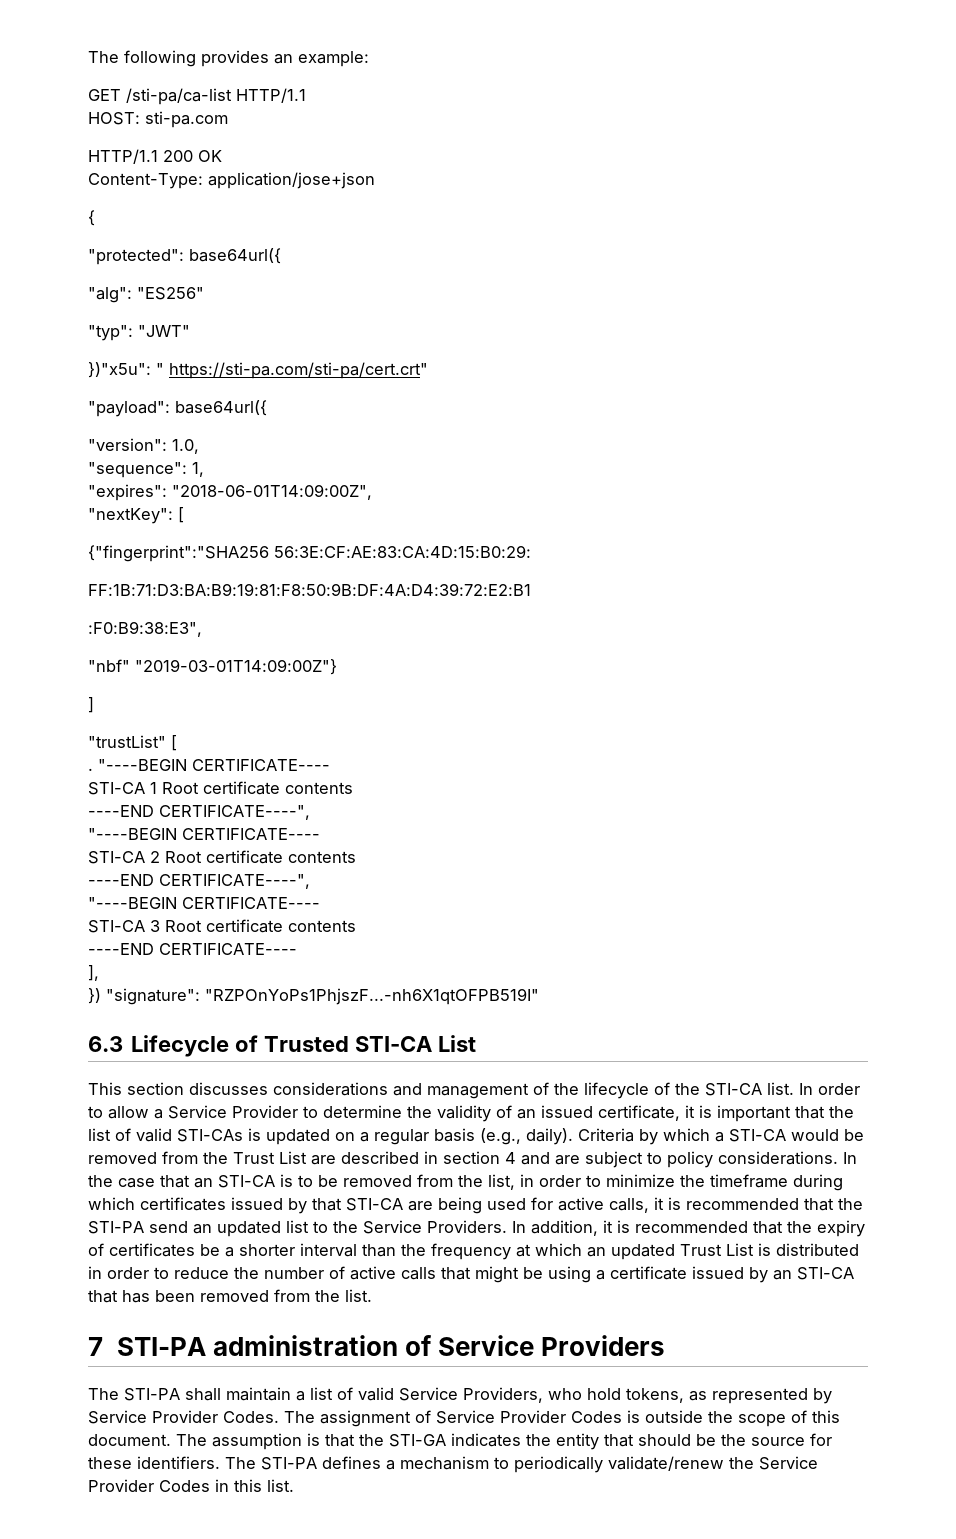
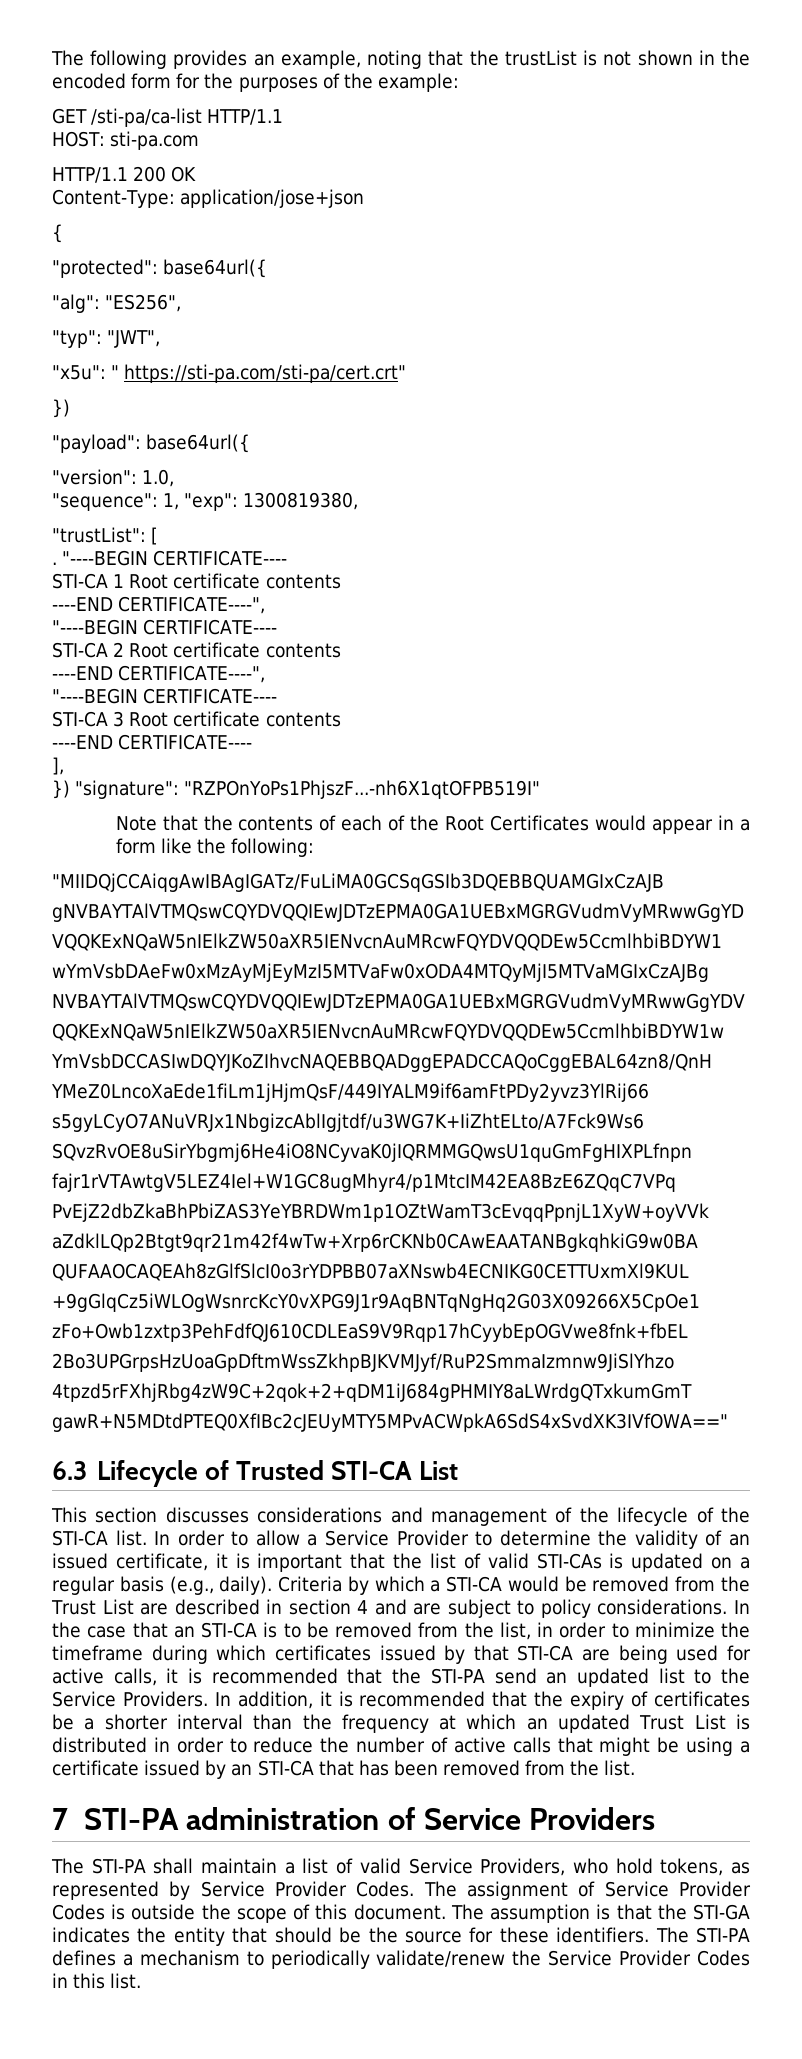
- The following provides an example:
+ The following provides an example, noting that the trustList is not shown in the encoded form for the purposes of the example:
- "alg": "ES256"
+ "alg": "ES256",
- "typ": "JWT"
- })"x5u": " https://sti-pa.com/sti-pa/cert.crt"
+ "typ": "JWT",
+ "x5u": " https://sti-pa.com/sti-pa/cert.crt"
+ })
- "sequence": 1,
- "expires": "2018-06-01T14:09:00Z",
- "nextKey": [
- {"fingerprint":"SHA256 56:3E:CF:AE:83:CA:4D:15:B0:29:
- FF:1B:71:D3:BA:B9:19:81:F8:50:9B:DF:4A:D4:39:72:E2:B1
- :F0:B9:38:E3",
- "nbf" "2019-03-01T14:09:00Z"}
- ]
- "trustList" [
+ "sequence": 1, "exp": 1300819380,
+ "trustList": [
+ Note that the contents of each of the Root Certificates would appear in a form like the following:
+ "MIIDQjCCAiqgAwIBAgIGATz/FuLiMA0GCSqGSIb3DQEBBQUAMGIxCzAJB
+ gNVBAYTAlVTMQswCQYDVQQIEwJDTzEPMA0GA1UEBxMGRGVudmVyMRwwGgYD
+ VQQKExNQaW5nIElkZW50aXR5IENvcnAuMRcwFQYDVQQDEw5CcmlhbiBDYW1
+ wYmVsbDAeFw0xMzAyMjEyMzI5MTVaFw0xODA4MTQyMjI5MTVaMGIxCzAJBg
+ NVBAYTAlVTMQswCQYDVQQIEwJDTzEPMA0GA1UEBxMGRGVudmVyMRwwGgYDV
+ QQKExNQaW5nIElkZW50aXR5IENvcnAuMRcwFQYDVQQDEw5CcmlhbiBDYW1w
+ YmVsbDCCASIwDQYJKoZIhvcNAQEBBQADggEPADCCAQoCggEBAL64zn8/QnH
+ YMeZ0LncoXaEde1fiLm1jHjmQsF/449IYALM9if6amFtPDy2yvz3YlRij66
+ s5gyLCyO7ANuVRJx1NbgizcAblIgjtdf/u3WG7K+IiZhtELto/A7Fck9Ws6
+ SQvzRvOE8uSirYbgmj6He4iO8NCyvaK0jIQRMMGQwsU1quGmFgHIXPLfnpn
+ fajr1rVTAwtgV5LEZ4Iel+W1GC8ugMhyr4/p1MtcIM42EA8BzE6ZQqC7VPq
+ PvEjZ2dbZkaBhPbiZAS3YeYBRDWm1p1OZtWamT3cEvqqPpnjL1XyW+oyVVk
+ aZdklLQp2Btgt9qr21m42f4wTw+Xrp6rCKNb0CAwEAATANBgkqhkiG9w0BA
+ QUFAAOCAQEAh8zGlfSlcI0o3rYDPBB07aXNswb4ECNIKG0CETTUxmXl9KUL
+ +9gGlqCz5iWLOgWsnrcKcY0vXPG9J1r9AqBNTqNgHq2G03X09266X5CpOe1
+ zFo+Owb1zxtp3PehFdfQJ610CDLEaS9V9Rqp17hCyybEpOGVwe8fnk+fbEL
+ 2Bo3UPGrpsHzUoaGpDftmWssZkhpBJKVMJyf/RuP2SmmaIzmnw9JiSlYhzo
+ 4tpzd5rFXhjRbg4zW9C+2qok+2+qDM1iJ684gPHMIY8aLWrdgQTxkumGmT
+ gawR+N5MDtdPTEQ0XfIBc2cJEUyMTY5MPvACWpkA6SdS4xSvdXK3IVfOWA=="

